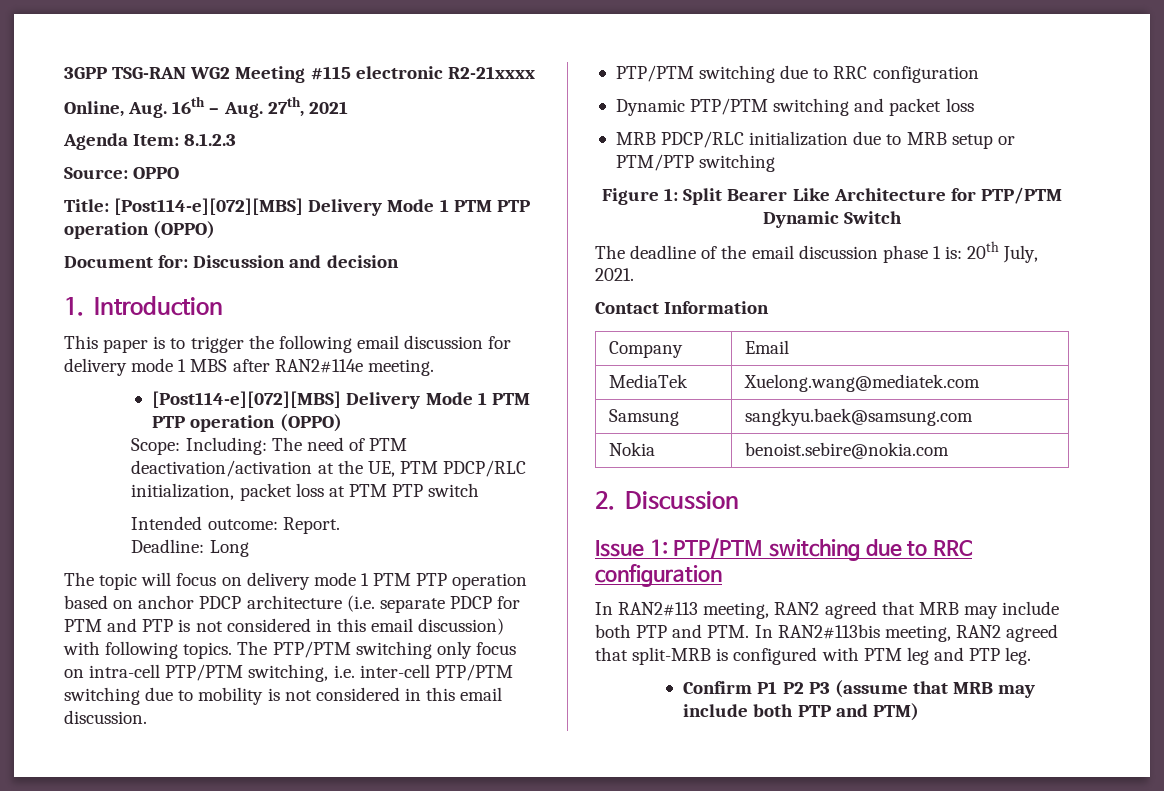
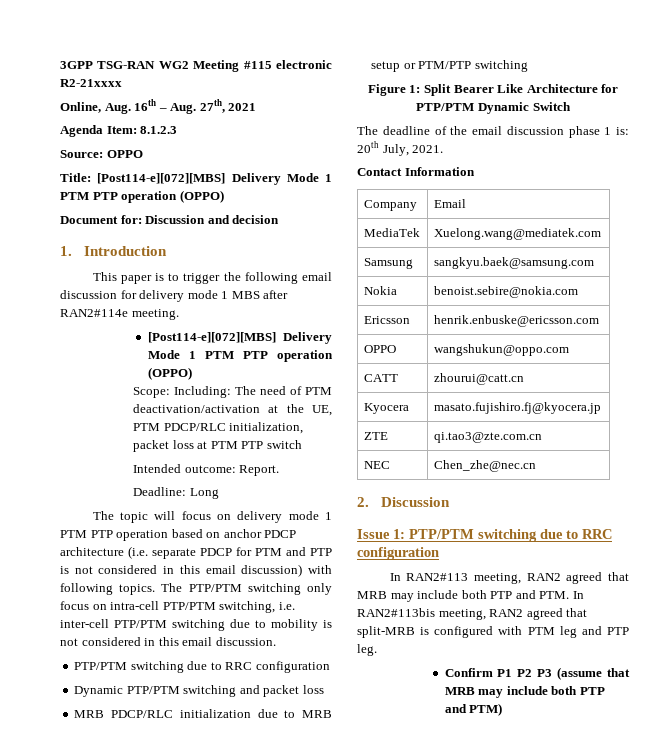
+ Ericsson | henrik.enbuske@ericsson.com
+ OPPO | wangshukun@oppo.com
+ CATT | zhourui@catt.cn
+ Kyocera | masato.fujishiro.fj@kyocera.jp
+ ZTE | qi.tao3@zte.com.cn
+ NEC | Chen_zhe@nec.cn

